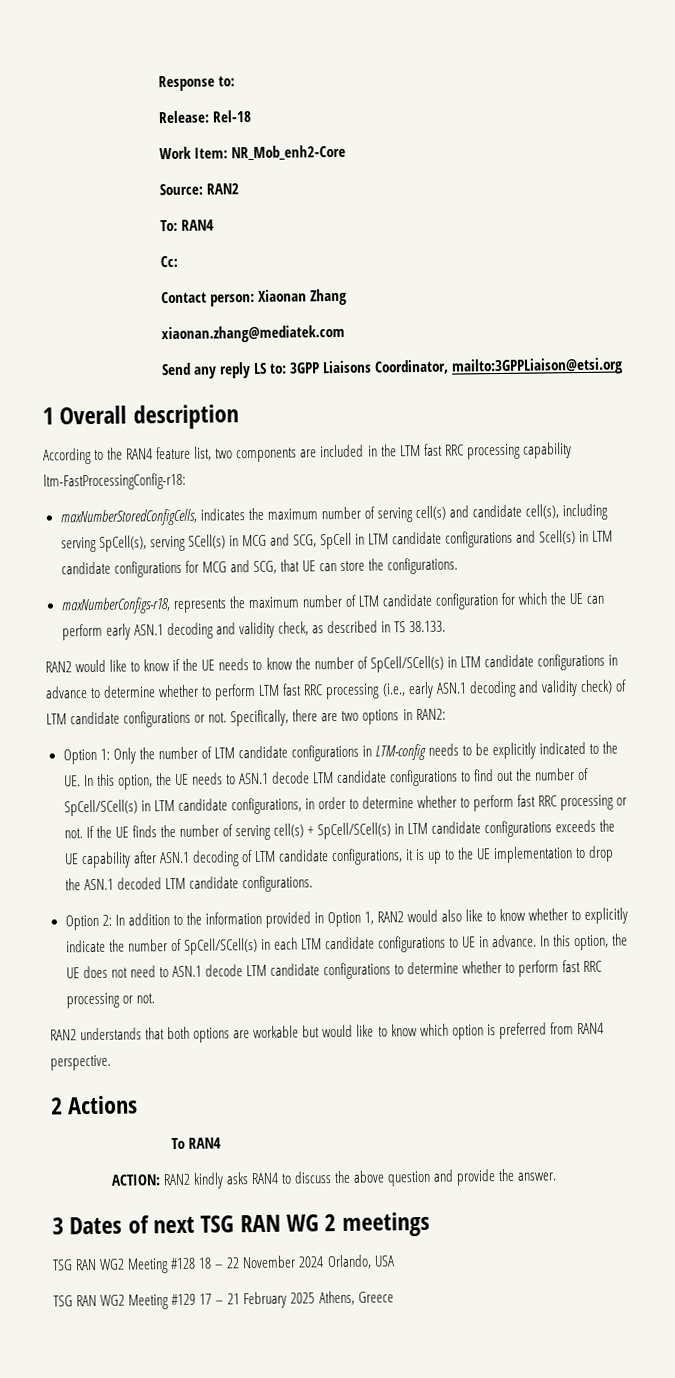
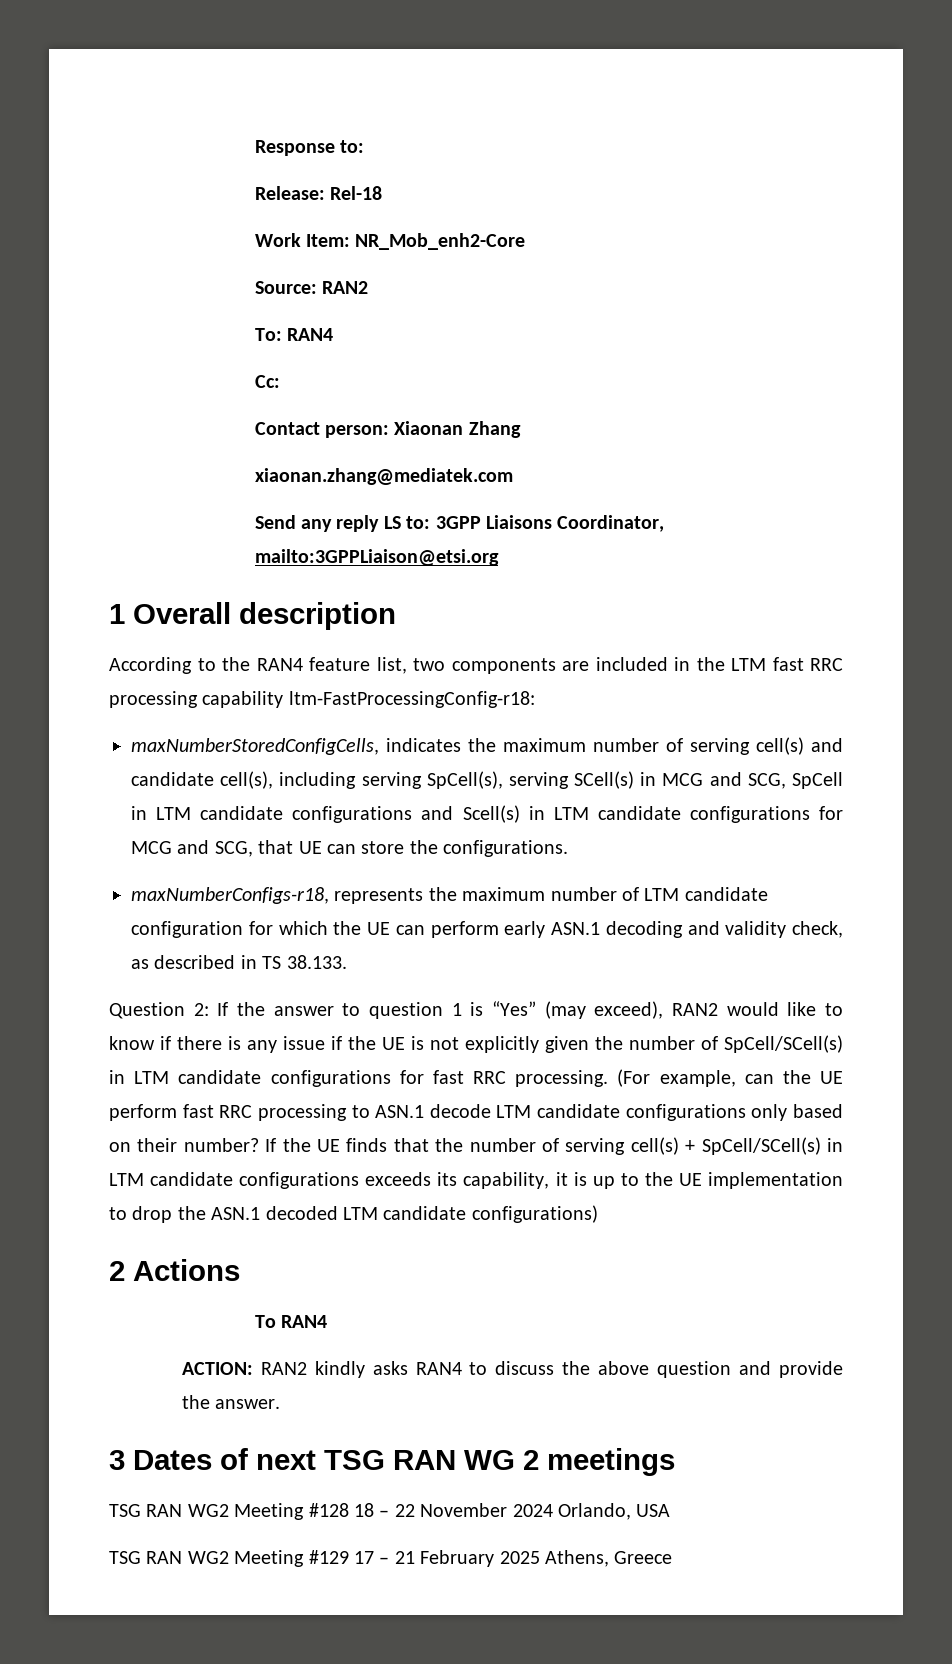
- RAN2 would like to know if the UE needs to know the number of SpCell/SCell(s) in LTM candidate configurations in advance to determine whether to perform LTM fast RRC processing (i.e., early ASN.1 decoding and validity check) of LTM candidate configurations or not. Specifically, there are two options in RAN2:
- Option 1: Only the number of LTM candidate configurations in LTM-config needs to be explicitly indicated to the UE. In this option, the UE needs to ASN.1 decode LTM candidate configurations to find out the number of SpCell/SCell(s) in LTM candidate configurations, in order to determine whether to perform fast RRC processing or not.
+ Question 2: If the answer to question 1 is “Yes” (may exceed), RAN2 would like to know if there is any issue if the UE is not explicitly given the number of SpCell/SCell(s) in LTM candidate configurations for fast RRC processing. (For example, can the UE perform fast RRC processing to ASN.1 decode LTM candidate configurations only based on their number?
- If the UE finds the number of serving cell(s) + SpCell/SCell(s) in LTM candidate configurations exceeds the UE capability after ASN.1 decoding of LTM candidate configurations, it is up to the UE implementation to drop the ASN.1 decoded LTM candidate configurations.
- Option 2: In addition to the information provided in Option 1, RAN2 would also like to know whether to explicitly indicate the number of SpCell/SCell(s) in each LTM candidate configurations to UE in advance. In this option, the UE does not need to ASN.1 decode LTM candidate configurations to determine whether to perform fast RRC processing or not.
- RAN2 understands that both options are workable but would like to know which option is preferred from RAN4 perspective.
+ If the UE finds that the number of serving cell(s) + SpCell/SCell(s) in LTM candidate configurations exceeds its capability, it is up to the UE implementation to drop the ASN.1 decoded LTM candidate configurations)

